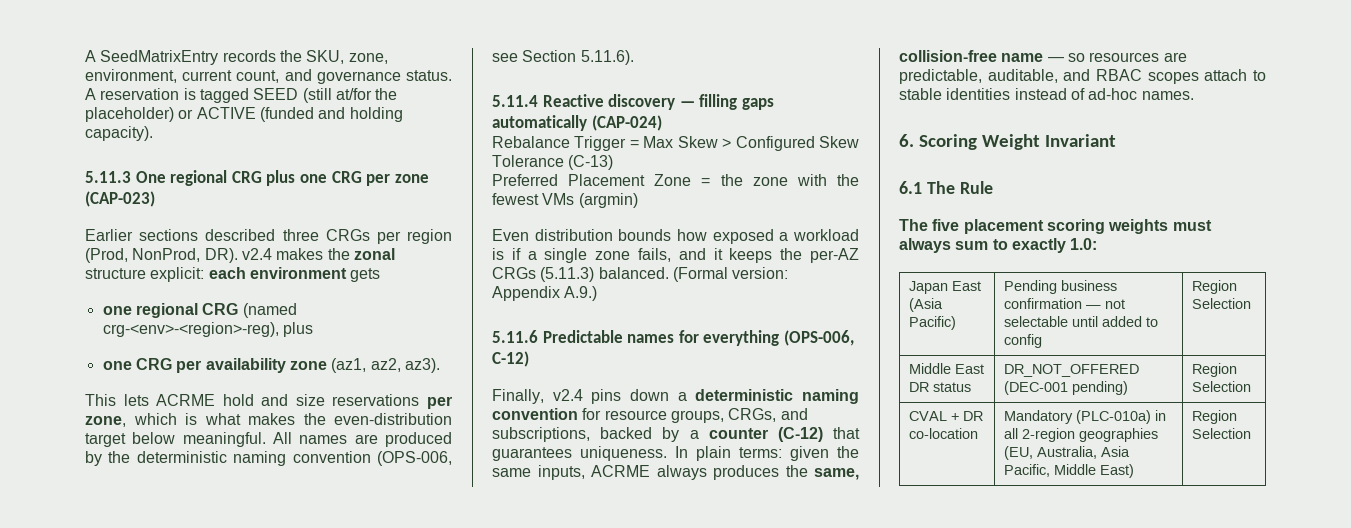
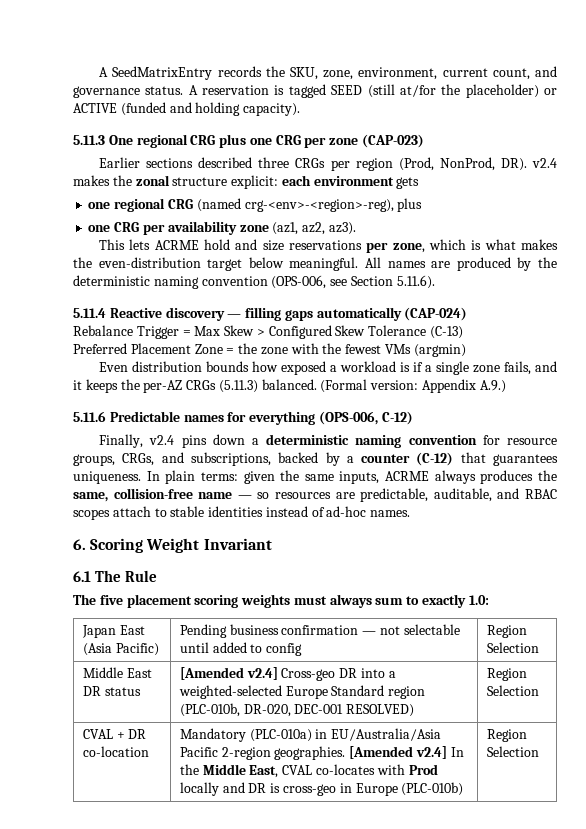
- Middle East DR status | DR_NOT_OFFERED (DEC-001 pending) | Region Selection
+ Middle East DR status | [Amended v2.4] Cross-geo DR into a weighted-selected Europe Standard region (PLC-010b, DR-020, DEC-001 RESOLVED) | Region Selection
- CVAL + DR co-location | Mandatory (PLC-010a) in all 2-region geographies (EU, Australia, Asia Pacific, Middle East) | Region Selection
+ CVAL + DR co-location | Mandatory (PLC-010a) in EU/Australia/Asia Pacific 2-region geographies. [Amended v2.4] In the Middle East, CVAL co-locates with Prod locally and DR is cross-geo in Europe (PLC-010b) | Region Selection

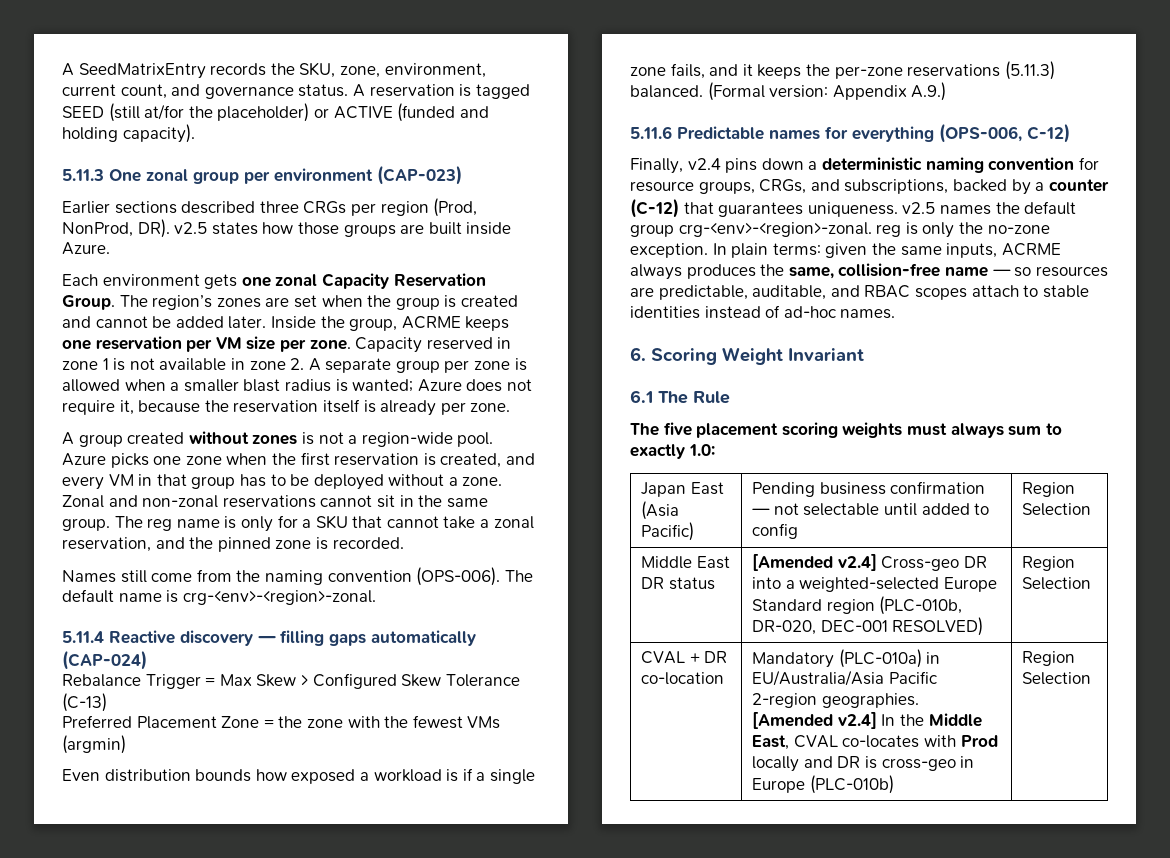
- 5.11.3 One regional CRG plus one CRG per zone (CAP-023)
+ 5.11.3 One zonal group per environment (CAP-023)
- Earlier sections described three CRGs per region (Prod, NonProd, DR). v2.4 makes the zonal structure explicit: each environment gets
- one regional CRG (named crg-<env>-<region>-reg), plus
- one CRG per availability zone (az1, az2, az3).
- This lets ACRME hold and size reservations per zone, which is what makes the even-distribution target below meaningful. All names are produced by the deterministic naming convention (OPS-006, see Section 5.11.6).
+ Earlier sections described three CRGs per region (Prod, NonProd, DR). v2.5 states how those groups are built inside Azure.
+ Each environment gets one zonal Capacity Reservation Group. The region’s zones are set when the group is created and cannot be added later. Inside the group, ACRME keeps one reservation per VM size per zone. Capacity reserved in zone 1 is not available in zone 2. A separate group per zone is allowed when a smaller blast radius is wanted; Azure does not require it, because the reservation itself is already per zone.
+ A group created without zones is not a region-wide pool. Azure picks one zone when the first reservation is created, and every VM in that group has to be deployed without a zone. Zonal and non-zonal reservations cannot sit in the same group. The reg name is only for a SKU that cannot take a zonal reservation, and the pinned zone is recorded.
+ Names still come from the naming convention (OPS-006). The default name is crg-<env>-<region>-zonal.
- Even distribution bounds how exposed a workload is if a single zone fails, and it keeps the per-AZ CRGs (5.11.3) balanced.
+ Even distribution bounds how exposed a workload is if a single zone fails, and it keeps the per-zone reservations (5.11.3) balanced.
- Finally, v2.4 pins down a deterministic naming convention for resource groups, CRGs, and subscriptions, backed by a counter (C-12) that guarantees uniqueness.
+ Finally, v2.4 pins down a deterministic naming convention for resource groups, CRGs, and subscriptions, backed by a counter (C-12) that guarantees uniqueness. v2.5 names the default group crg-<env>-<region>-zonal. reg is only the no-zone exception.

